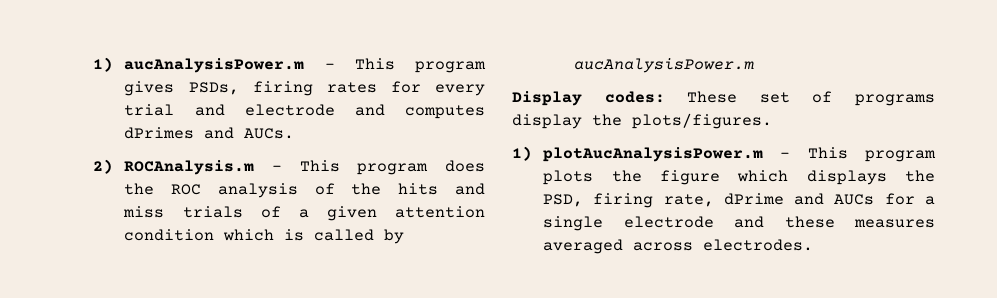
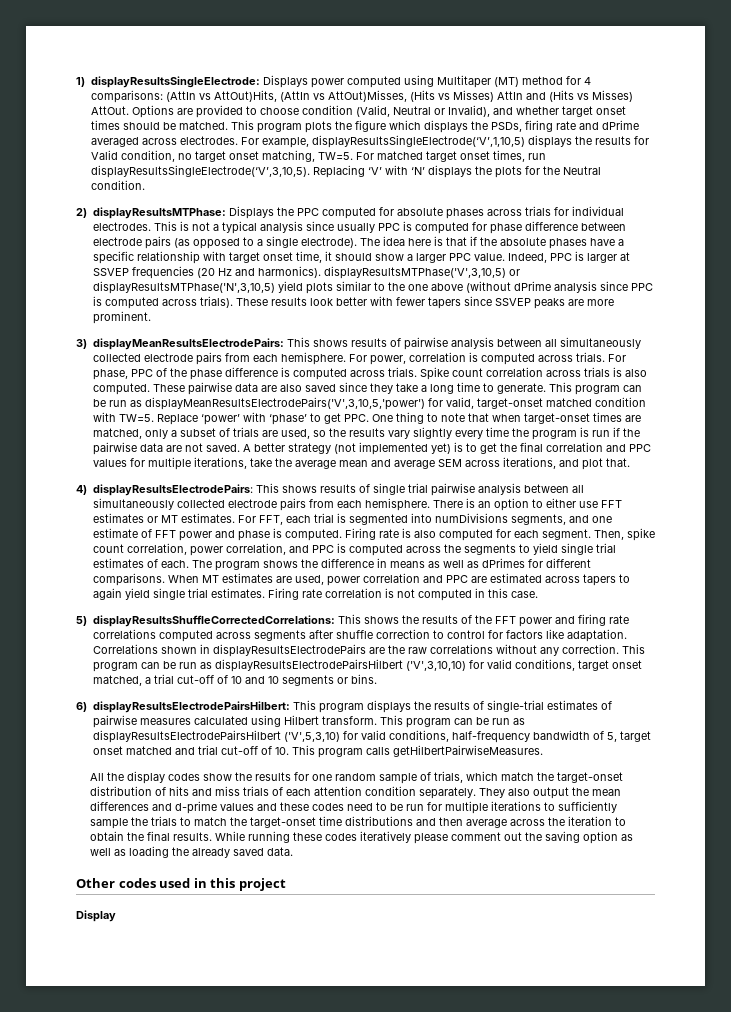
- 1) aucAnalysisPower.m – This program gives PSDs, firing rates for every trial and electrode and computes dPrimes and AUCs.
- 2) ROCAnalysis.m – This program does the ROC analysis of the hits and miss trials of a given attention condition which is called by aucAnalysisPower.m
- Display codes: These set of programs display the plots/figures.
- 1) plotAucAnalysisPower.m – This program plots the figure which displays the PSD, firing rate, dPrime and AUCs for a single electrode and these measures averaged across electrodes.
+ 1) displayResultsSingleElectrode: Displays power computed using Multitaper (MT) method for 4 comparisons: (AttIn vs AttOut)Hits, (AttIn vs AttOut)Misses, (Hits vs Misses) AttIn and (Hits vs Misses) AttOut. Options are provided to choose condition (Valid, Neutral or Invalid), and whether target onset times should be matched. This program plots the figure which displays the PSDs, firing rate and dPrime averaged across electrodes. For example, displayResultsSingleElectrode(‘V’,1,10,5) displays the results for Valid condition, no target onset matching, TW=5. For matched target onset times, run displayResultsSingleElectrode(‘V’,3,10,5). Replacing ‘V’ with ‘N’ displays the plots for the Neutral condition.
+ 2) displayResultsMTPhase: Displays the PPC computed for absolute phases across trials for individual electrodes. This is not a typical analysis since usually PPC is computed for phase difference between electrode pairs (as opposed to a single electrode). The idea here is that if the absolute phases have a specific relationship with target onset time, it should show a larger PPC value. Indeed, PPC is larger at SSVEP frequencies (20 Hz and harmonics). displayResultsMTPhase('V',3,10,5) or displayResultsMTPhase('N',3,10,5) yield plots similar to the one above (without dPrime analysis since PPC is computed across trials). These results look better with fewer tapers since SSVEP peaks are more prominent.
+ 3) displayMeanResultsElectrodePairs: This shows results of pairwise analysis between all simultaneously collected electrode pairs from each hemisphere. For power, correlation is computed across trials. For phase, PPC of the phase difference is computed across trials. Spike count correlation across trials is also computed. These pairwise data are also saved since they take a long time to generate. This program can be run as displayMeanResultsElectrodePairs('V',3,10,5,'power') for valid, target-onset matched condition with TW=5. Replace ‘power’ with ‘phase’ to get PPC. One thing to note that when target-onset times are matched, only a subset of trials are used, so the results vary slightly every time the program is run if the pairwise data are not saved. A better strategy (not implemented yet) is to get the final correlation and PPC values for multiple iterations, take the average mean and average SEM across iterations, and plot that.
+ 4) displayResultsElectrodePairs: This shows results of single trial pairwise analysis between all simultaneously collected electrode pairs from each hemisphere. There is an option to either use FFT estimates or MT estimates. For FFT, each trial is segmented into numDivisions segments, and one estimate of FFT power and phase is computed. Firing rate is also computed for each segment. Then, spike count correlation, power correlation, and PPC is computed across the segments to yield single trial estimates of each. The program shows the difference in means as well as dPrimes for different comparisons. When MT estimates are used, power correlation and PPC are estimated across tapers to again yield single trial estimates. Firing rate correlation is not computed in this case.
+ 5) displayResultsShuffleCorrectedCorrelations: This shows the results of the FFT power and firing rate correlations computed across segments after shuffle correction to control for factors like adaptation. Correlations shown in displayResultsElectrodePairs are the raw correlations without any correction. This program can be run as displayResultsElectrodePairsHilbert ('V',3,10,10) for valid conditions, target onset matched, a trial cut-off of 10 and 10 segments or bins.
+ 6) displayResultsElectrodePairsHilbert: This program displays the results of single-trial estimates of pairwise measures calculated using Hilbert transform. This program can be run as displayResultsElectrodePairsHilbert ('V',5,3,10) for valid conditions, half-frequency bandwidth of 5, target onset matched and trial cut-off of 10. This program calls getHilbertPairwiseMeasures.
+ All the display codes show the results for one random sample of trials, which match the target-onset distribution of hits and miss trials of each attention condition separately. They also output the mean differences and d-prime values and these codes need to be run for multiple iterations to sufficiently sample the trials to match the target-onset time distributions and then average across the iteration to obtain the final results. While running these codes iteratively please comment out the saving option as well as loading the already saved data.
+ Other codes used in this project
+ Display

